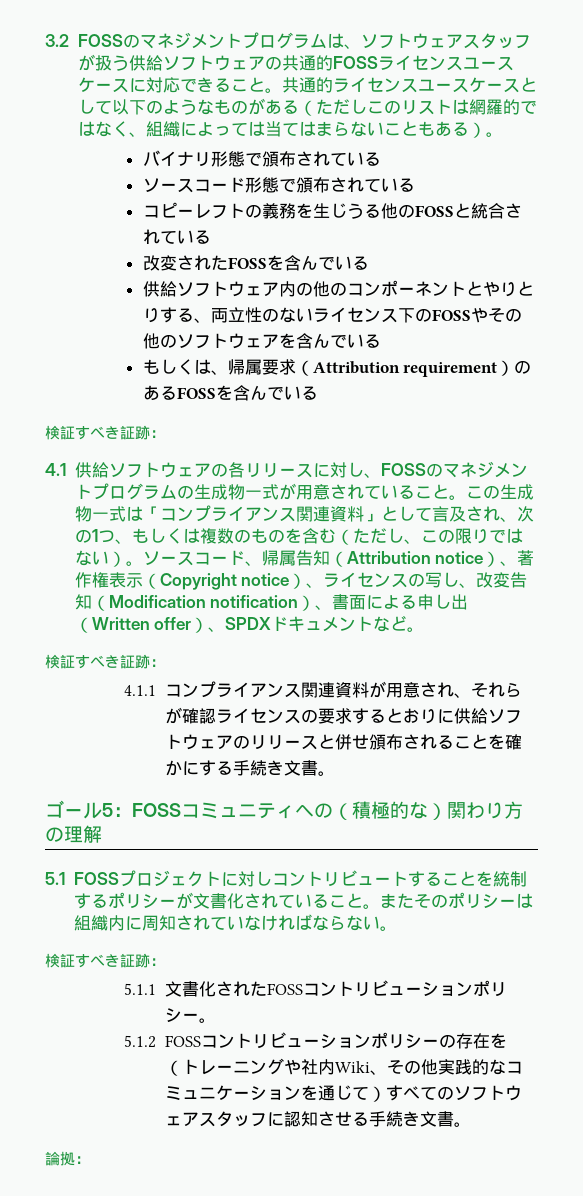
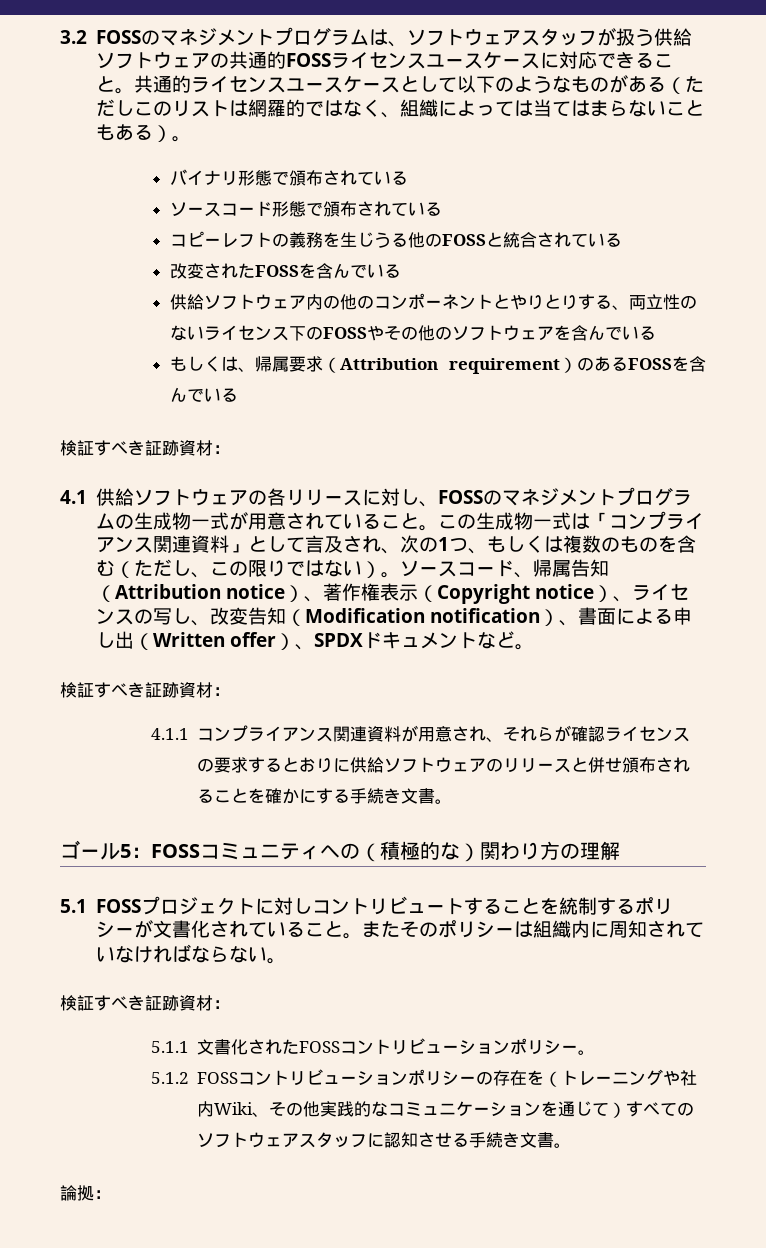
  もしくは、帰属要求（Attribution requirement）のあるFOSSを含んでいる
- 検証すべき証跡：
+ 検証すべき証跡資材：
  ソースコード、帰属告知（Attribution notice）、著作権表示（Copyright notice）、ライセンスの写し、改変告知（Modification notification）、書面による申し出（Written offer）、SPDXドキュメントなど。
- 検証すべき証跡：
+ 検証すべき証跡資材：
  またそのポリシーは組織内に周知されていなければならない。
- 検証すべき証跡：
+ 検証すべき証跡資材：

